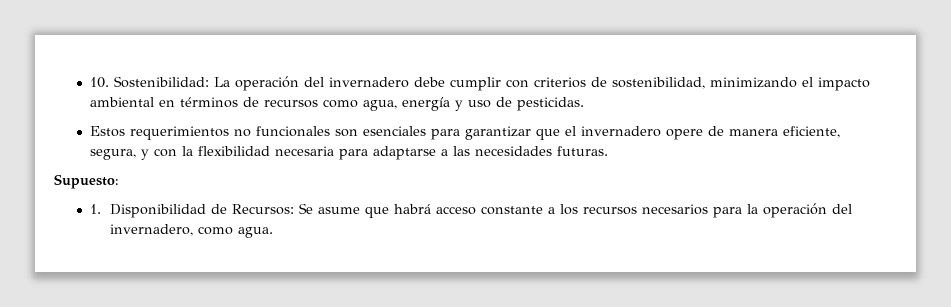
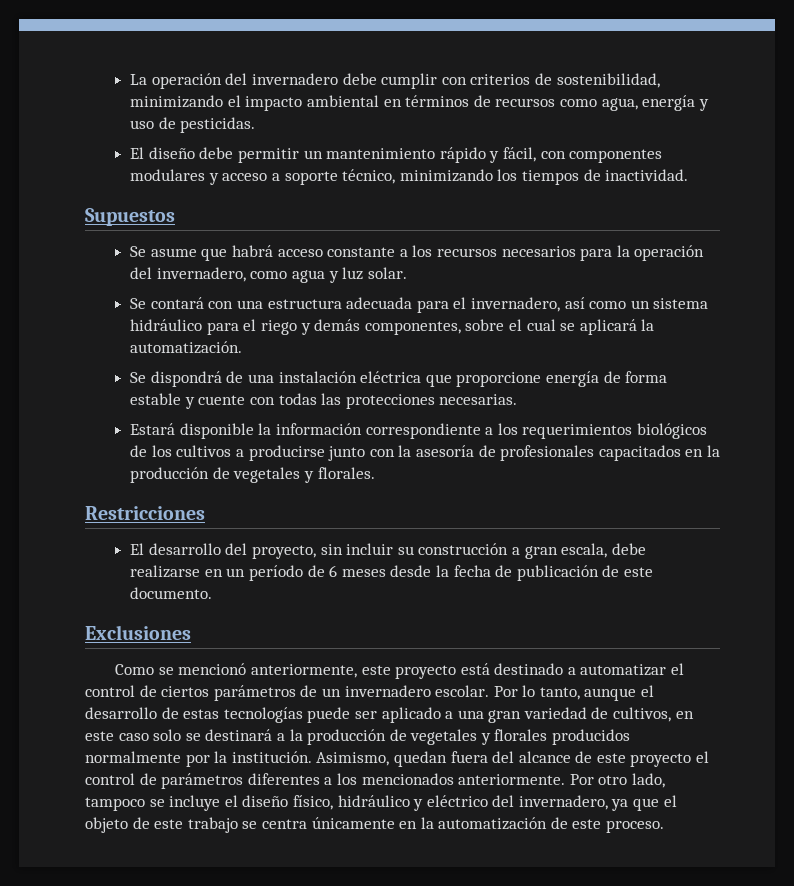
- 10. Sostenibilidad: La operación del invernadero debe cumplir con criterios de sostenibilidad, minimizando el impacto ambiental en términos de recursos como agua, energía y uso de pesticidas.
+ La operación del invernadero debe cumplir con criterios de sostenibilidad, minimizando el impacto ambiental en términos de recursos como agua, energía y uso de pesticidas.
- Estos requerimientos no funcionales son esenciales para garantizar que el invernadero opere de manera eficiente, segura, y con la flexibilidad necesaria para adaptarse a las necesidades futuras.
- Supuesto:
- 1. Disponibilidad de Recursos: Se asume que habrá acceso constante a los recursos necesarios para la operación del invernadero, como agua.
+ El diseño debe permitir un mantenimiento rápido y fácil, con componentes modulares y acceso a soporte técnico, minimizando los tiempos de inactividad.
+ Supuestos
+ Se asume que habrá acceso constante a los recursos necesarios para la operación del invernadero, como agua y luz solar.
+ Se contará con una estructura adecuada para el invernadero, así como un sistema hidráulico para el riego y demás componentes, sobre el cual se aplicará la automatización.
+ Se dispondrá de una instalación eléctrica que proporcione energía de forma estable y cuente con todas las protecciones necesarias.
+ Estará disponible la información correspondiente a los requerimientos biológicos de los cultivos a producirse junto con la asesoría de profesionales capacitados en la producción de vegetales y florales.
+ Restricciones
+ El desarrollo del proyecto, sin incluir su construcción a gran escala, debe realizarse en un período de 6 meses desde la fecha de publicación de este documento.
+ Exclusiones
+ Como se mencionó anteriormente, este proyecto está destinado a automatizar el control de ciertos parámetros de un invernadero escolar. Por lo tanto, aunque el desarrollo de estas tecnologías puede ser aplicado a una gran variedad de cultivos, en este caso solo se destinará a la producción de vegetales y florales producidos normalmente por la institución. Asimismo, quedan fuera del alcance de este proyecto el control de parámetros diferentes a los mencionados anteriormente. Por otro lado, tampoco se incluye el diseño físico, hidráulico y eléctrico del invernadero, ya que el objeto de este trabajo se centra únicamente en la automatización de este proceso.

